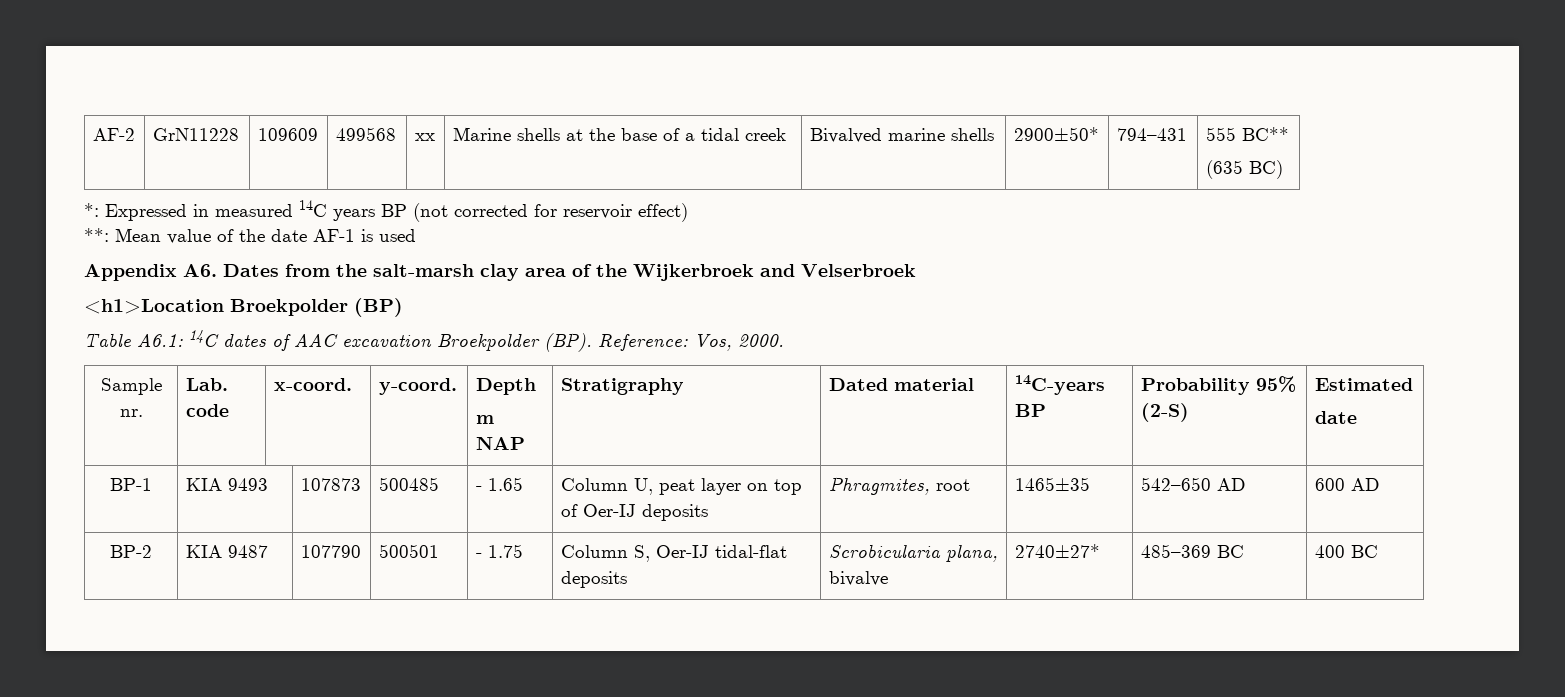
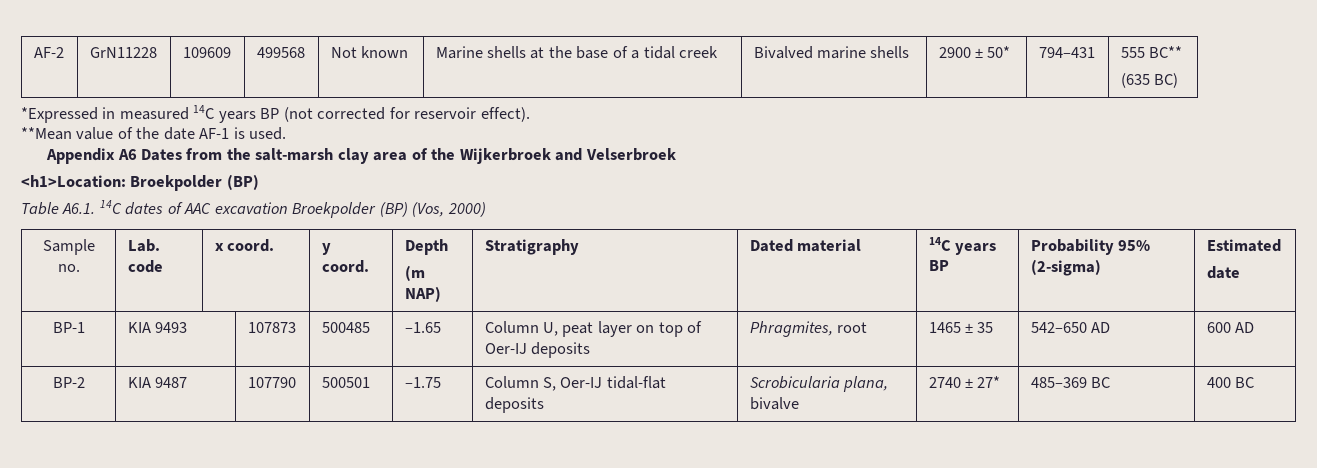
- AF-2 | GrN11228 | 109609 | 499568 | xx | Marine shells at the base of a tidal creek | Bivalved marine shells | 2900±50* | 794–431 | 555 BC**
+ AF-2 | GrN11228 | 109609 | 499568 | Not known | Marine shells at the base of a tidal creek | Bivalved marine shells | 2900 ± 50* | 794–431 | 555 BC**
- *: Expressed in measured 14C years BP (not corrected for reservoir effect)
- **: Mean value of the date AF-1 is used
+ *Expressed in measured 14C years BP (not corrected for reservoir effect).
+ **Mean value of the date AF-1 is used.
- Appendix A6. Dates from the salt-marsh clay area of the Wijkerbroek and Velserbroek
+ Appendix A6 Dates from the salt-marsh clay area of the Wijkerbroek and Velserbroek
- <h1>Location Broekpolder (BP)
+ <h1>Location: Broekpolder (BP)
- Table A6.1: 14C dates of AAC excavation Broekpolder (BP). Reference: Vos, 2000.
+ Table A6.1. 14C dates of AAC excavation Broekpolder (BP) (Vos, 2000)
- Sample nr. | Lab. code | x-coord. | y-coord. | Depth
- m NAP | Stratigraphy | Dated material | 14C-years BP | Probability 95% (2-S) | Estimated
+ Sample no. | Lab. code | x coord. | y coord. | Depth
+ (m NAP) | Stratigraphy | Dated material | 14C years BP | Probability 95% (2-sigma) | Estimated
- BP-1 | KIA 9493 | 107873 | 500485 | - 1.65 | Column U, peat layer on top of Oer-IJ deposits | Phragmites, root | 1465±35 | 542–650 AD | 600 AD
+ BP-1 | KIA 9493 | 107873 | 500485 | –1.65 | Column U, peat layer on top of Oer-IJ deposits | Phragmites, root | 1465 ± 35 | 542–650 AD | 600 AD
- BP-2 | KIA 9487 | 107790 | 500501 | - 1.75 | Column S, Oer-IJ tidal-flat deposits | Scrobicularia plana, bivalve | 2740±27* | 485–369 BC | 400 BC
+ BP-2 | KIA 9487 | 107790 | 500501 | –1.75 | Column S, Oer-IJ tidal-flat deposits | Scrobicularia plana, bivalve | 2740 ± 27* | 485–369 BC | 400 BC

